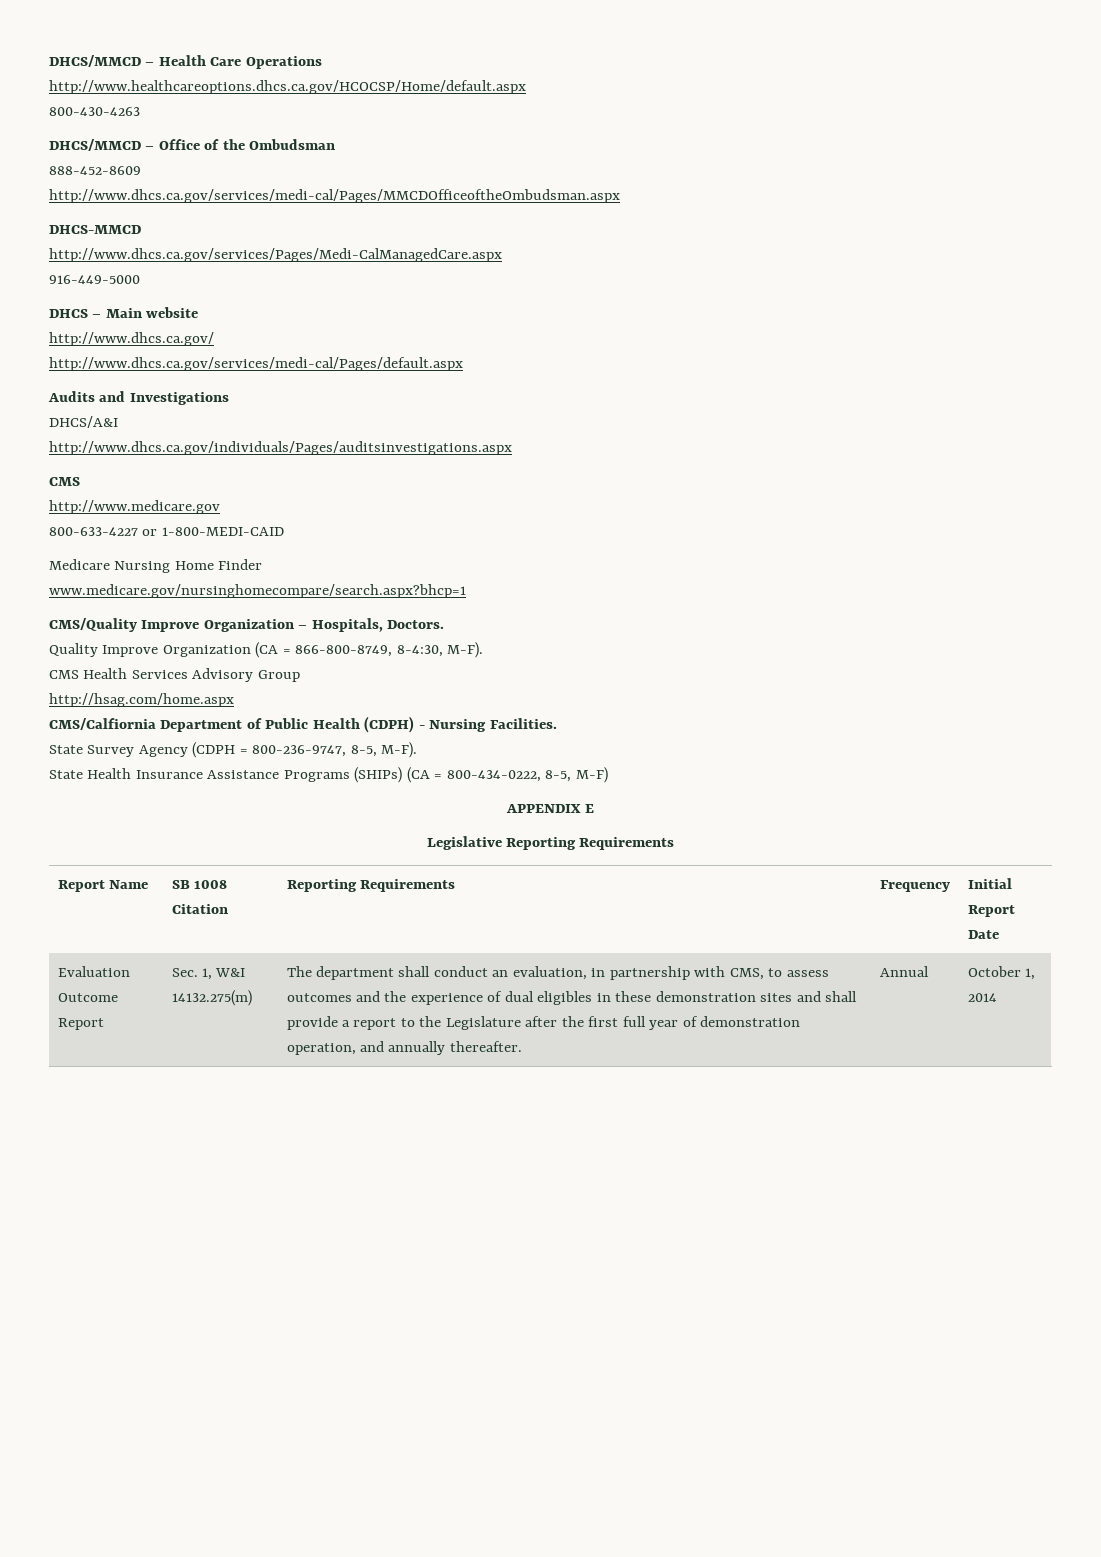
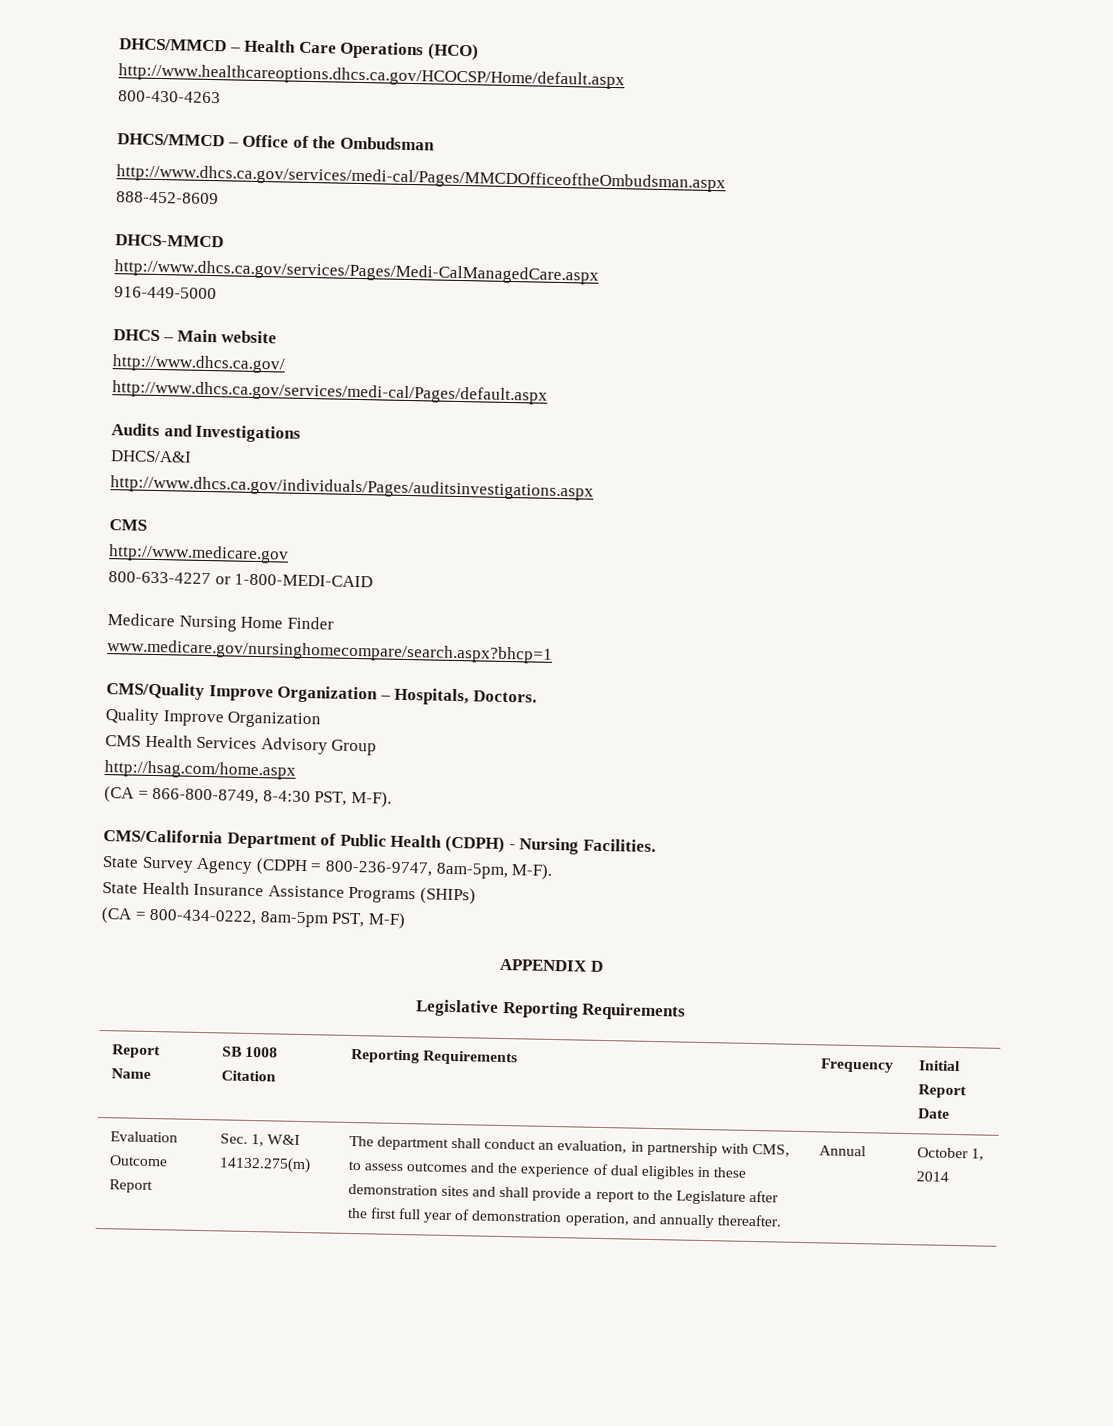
- DHCS/MMCD – Health Care Operations
+ DHCS/MMCD – Health Care Operations (HCO)
+ http://www.dhcs.ca.gov/services/medi-cal/Pages/MMCDOfficeoftheOmbudsman.aspx
- http://www.dhcs.ca.gov/services/medi-cal/Pages/MMCDOfficeoftheOmbudsman.aspx
- Quality Improve Organization (CA = 866-800-8749, 8-4:30, M-F).
+ Quality Improve Organization
- CMS/Calfiornia Department of Public Health (CDPH) - Nursing Facilities.
+ (CA = 866-800-8749, 8-4:30 PST, M-F).
+ CMS/California Department of Public Health (CDPH) - Nursing Facilities.
- State Survey Agency (CDPH = 800-236-9747, 8-5, M-F).
+ State Survey Agency (CDPH = 800-236-9747, 8am-5pm, M-F).
- State Health Insurance Assistance Programs (SHIPs) (CA = 800-434-0222, 8-5, M-F)
+ State Health Insurance Assistance Programs (SHIPs)
+ (CA = 800-434-0222, 8am-5pm PST, M-F)
- APPENDIX E
+ APPENDIX D

